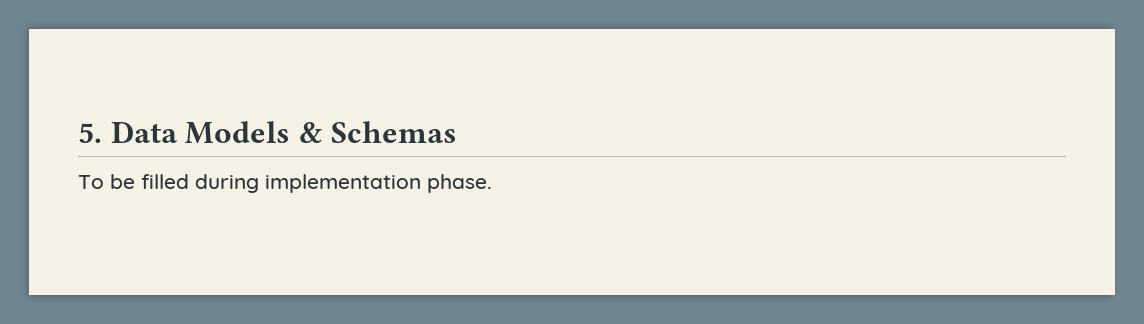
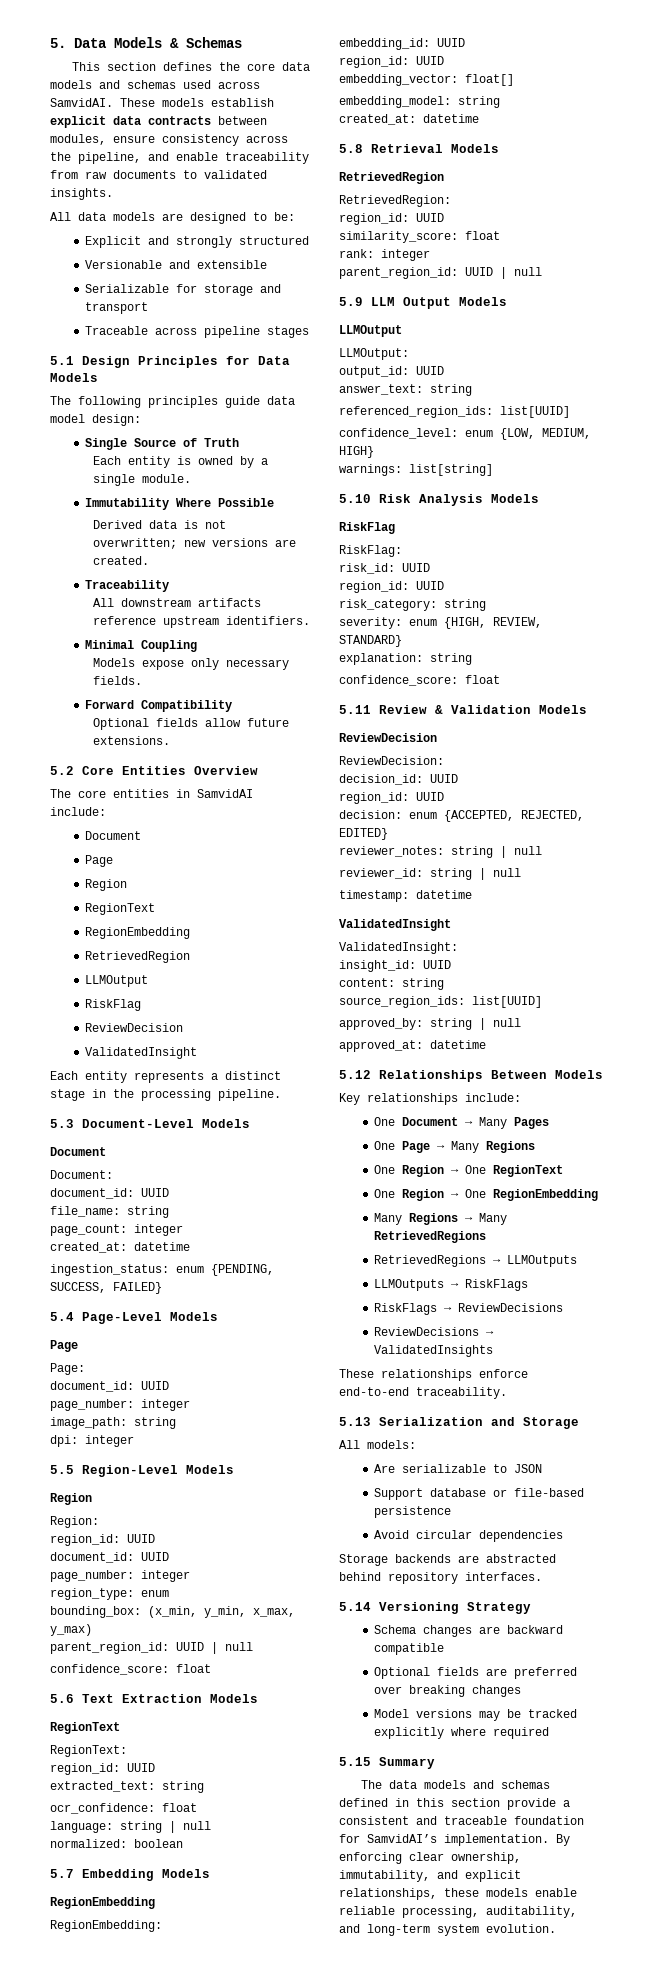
- To be filled during implementation phase.
+ This section defines the core data models and schemas used across SamvidAI. These models establish explicit data contracts between modules, ensure consistency across the pipeline, and enable traceability from raw documents to validated insights.
+ All data models are designed to be:
+ Explicit and strongly structured
+ Versionable and extensible
+ Serializable for storage and transport
+ Traceable across pipeline stages
+ 5.1 Design Principles for Data Models
+ The following principles guide data model design:
+ Single Source of Truth
+ Each entity is owned by a single module.
+ Immutability Where Possible
+ Derived data is not overwritten; new versions are created.
+ Traceability
+ All downstream artifacts reference upstream identifiers.
+ Minimal Coupling
+ Models expose only necessary fields.
+ Forward Compatibility
+ Optional fields allow future extensions.
+ 5.2 Core Entities Overview
+ The core entities in SamvidAI include:
+ Document
+ Page
+ Region
+ RegionText
+ RegionEmbedding
+ RetrievedRegion
+ LLMOutput
+ RiskFlag
+ ReviewDecision
+ ValidatedInsight
+ Each entity represents a distinct stage in the processing pipeline.
+ 5.3 Document-Level Models
+ Document
+ Document:
+ document_id: UUID
+ file_name: string
+ page_count: integer
+ created_at: datetime
+ ingestion_status: enum {PENDING, SUCCESS, FAILED}
+ 5.4 Page-Level Models
+ Page
+ Page:
+ document_id: UUID
+ page_number: integer
+ image_path: string
+ dpi: integer
+ 5.5 Region-Level Models
+ Region
+ Region:
+ region_id: UUID
+ document_id: UUID
+ page_number: integer
+ region_type: enum
+ bounding_box: (x_min, y_min, x_max, y_max)
+ parent_region_id: UUID | null
+ confidence_score: float
+ 5.6 Text Extraction Models
+ RegionText
+ RegionText:
+ region_id: UUID
+ extracted_text: string
+ ocr_confidence: float
+ language: string | null
+ normalized: boolean
+ 5.7 Embedding Models
+ RegionEmbedding
+ RegionEmbedding:
+ embedding_id: UUID
+ region_id: UUID
+ embedding_vector: float[]
+ embedding_model: string
+ created_at: datetime
+ 5.8 Retrieval Models
+ RetrievedRegion
+ RetrievedRegion:
+ region_id: UUID
+ similarity_score: float
+ rank: integer
+ parent_region_id: UUID | null
+ 5.9 LLM Output Models
+ LLMOutput
+ LLMOutput:
+ output_id: UUID
+ answer_text: string
+ referenced_region_ids: list[UUID]
+ confidence_level: enum {LOW, MEDIUM, HIGH}
+ warnings: list[string]
+ 5.10 Risk Analysis Models
+ RiskFlag
+ RiskFlag:
+ risk_id: UUID
+ region_id: UUID
+ risk_category: string
+ severity: enum {HIGH, REVIEW, STANDARD}
+ explanation: string
+ confidence_score: float
+ 5.11 Review & Validation Models
+ ReviewDecision
+ ReviewDecision:
+ decision_id: UUID
+ region_id: UUID
+ decision: enum {ACCEPTED, REJECTED, EDITED}
+ reviewer_notes: string | null
+ reviewer_id: string | null
+ timestamp: datetime
+ ValidatedInsight
+ ValidatedInsight:
+ insight_id: UUID
+ content: string
+ source_region_ids: list[UUID]
+ approved_by: string | null
+ approved_at: datetime
+ 5.12 Relationships Between Models
+ Key relationships include:
+ One Document → Many Pages
+ One Page → Many Regions
+ One Region → One RegionText
+ One Region → One RegionEmbedding
+ Many Regions → Many RetrievedRegions
+ RetrievedRegions → LLMOutputs
+ LLMOutputs → RiskFlags
+ RiskFlags → ReviewDecisions
+ ReviewDecisions → ValidatedInsights
+ These relationships enforce end-to-end traceability.
+ 5.13 Serialization and Storage
+ All models:
+ Are serializable to JSON
+ Support database or file-based persistence
+ Avoid circular dependencies
+ Storage backends are abstracted behind repository interfaces.
+ 5.14 Versioning Strategy
+ Schema changes are backward compatible
+ Optional fields are preferred over breaking changes
+ Model versions may be tracked explicitly where required
+ 5.15 Summary
+ The data models and schemas defined in this section provide a consistent and traceable foundation for SamvidAI’s implementation. By enforcing clear ownership, immutability, and explicit relationships, these models enable reliable processing, auditability, and long-term system evolution.

